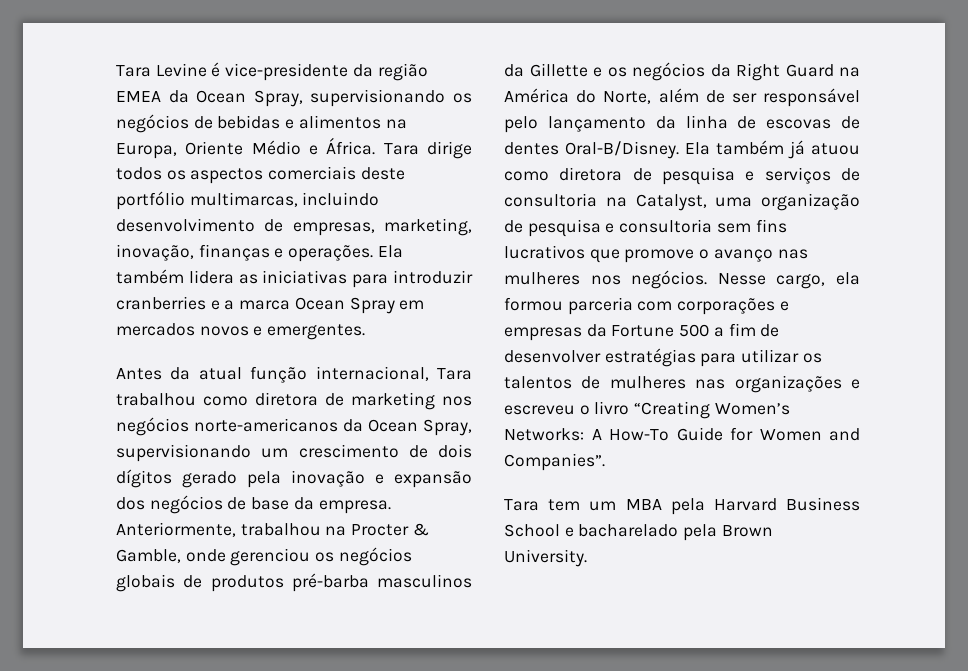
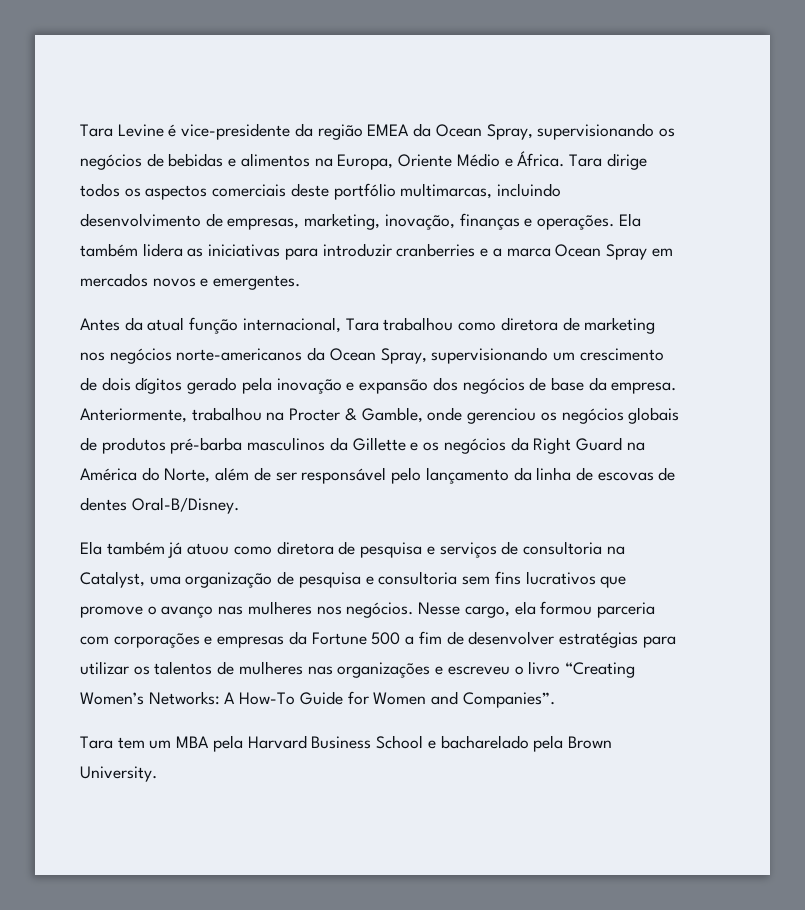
- Anteriormente, trabalhou na Procter & Gamble, onde gerenciou os negócios globais de produtos pré-barba masculinos da Gillette e os negócios da Right Guard na América do Norte, além de ser responsável pelo lançamento da linha de escovas de dentes Oral-B/Disney. Ela também já atuou como diretora de pesquisa e serviços de consultoria na Catalyst, uma organização de pesquisa e consultoria sem fins lucrativos que promove o avanço nas mulheres nos negócios.
+ Anteriormente, trabalhou na Procter & Gamble, onde gerenciou os negócios globais de produtos pré-barba masculinos da Gillette e os negócios da Right Guard na América do Norte, além de ser responsável pelo lançamento da linha de escovas de dentes Oral-B/Disney.
+ Ela também já atuou como diretora de pesquisa e serviços de consultoria na Catalyst, uma organização de pesquisa e consultoria sem fins lucrativos que promove o avanço nas mulheres nos negócios.

